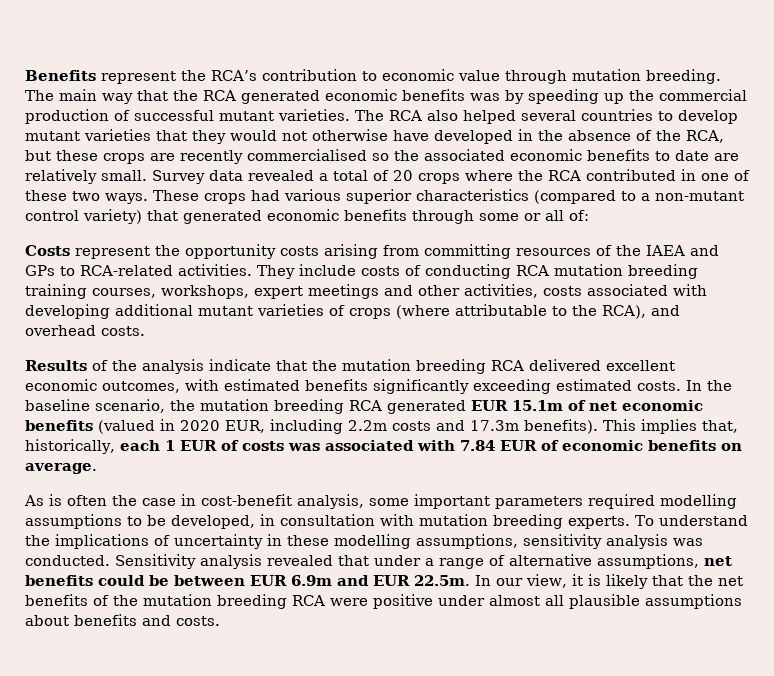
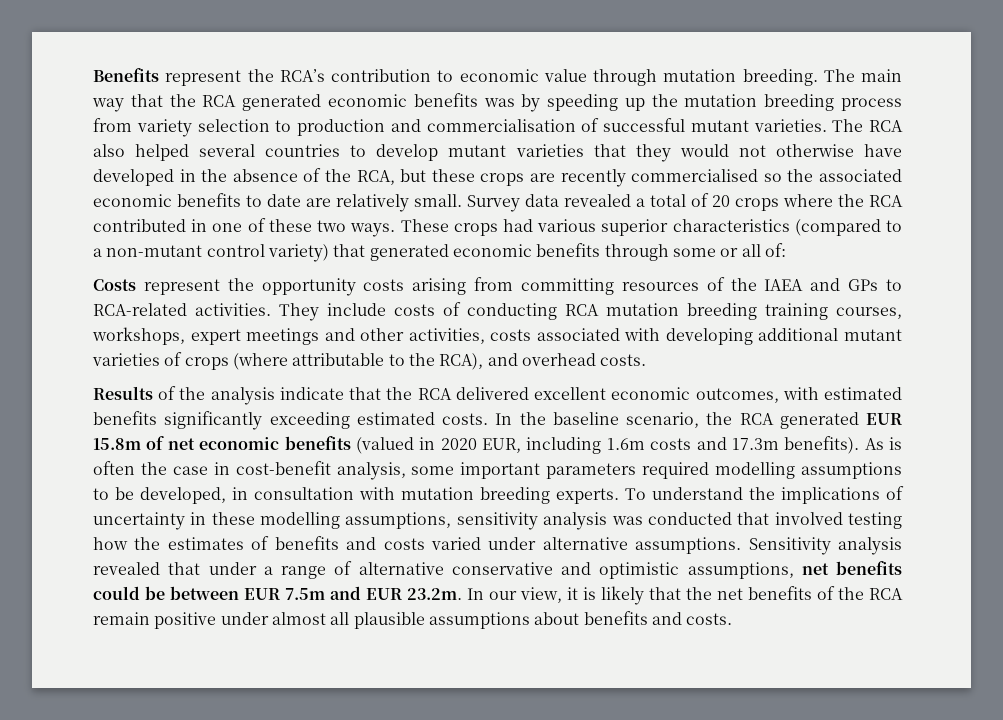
- The main way that the RCA generated economic benefits was by speeding up the commercial production of successful mutant varieties.
+ The main way that the RCA generated economic benefits was by speeding up the mutation breeding process from variety selection to production and commercialisation of successful mutant varieties.
- Results of the analysis indicate that the mutation breeding RCA delivered excellent economic outcomes, with estimated benefits significantly exceeding estimated costs.
+ Results of the analysis indicate that the RCA delivered excellent economic outcomes, with estimated benefits significantly exceeding estimated costs.
- In the baseline scenario, the mutation breeding RCA generated EUR 15.1m of net economic benefits (valued in 2020 EUR, including 2.2m costs and 17.3m benefits). This implies that, historically, each 1 EUR of costs was associated with 7.84 EUR of economic benefits on average.
- As is often the case in cost-benefit analysis, some important parameters required modelling assumptions to be developed, in consultation with mutation breeding experts.
+ In the baseline scenario, the RCA generated EUR 15.8m of net economic benefits (valued in 2020 EUR, including 1.6m costs and 17.3m benefits). As is often the case in cost-benefit analysis, some important parameters required modelling assumptions to be developed, in consultation with mutation breeding experts.
- To understand the implications of uncertainty in these modelling assumptions, sensitivity analysis was conducted.
+ To understand the implications of uncertainty in these modelling assumptions, sensitivity analysis was conducted that involved testing how the estimates of benefits and costs varied under alternative assumptions.
- Sensitivity analysis revealed that under a range of alternative assumptions, net benefits could be between EUR 6.9m and EUR 22.5m. In our view, it is likely that the net benefits of the mutation breeding RCA were positive under almost all plausible assumptions about benefits and costs.
+ Sensitivity analysis revealed that under a range of alternative conservative and optimistic assumptions, net benefits could be between EUR 7.5m and EUR 23.2m. In our view, it is likely that the net benefits of the RCA remain positive under almost all plausible assumptions about benefits and costs.

